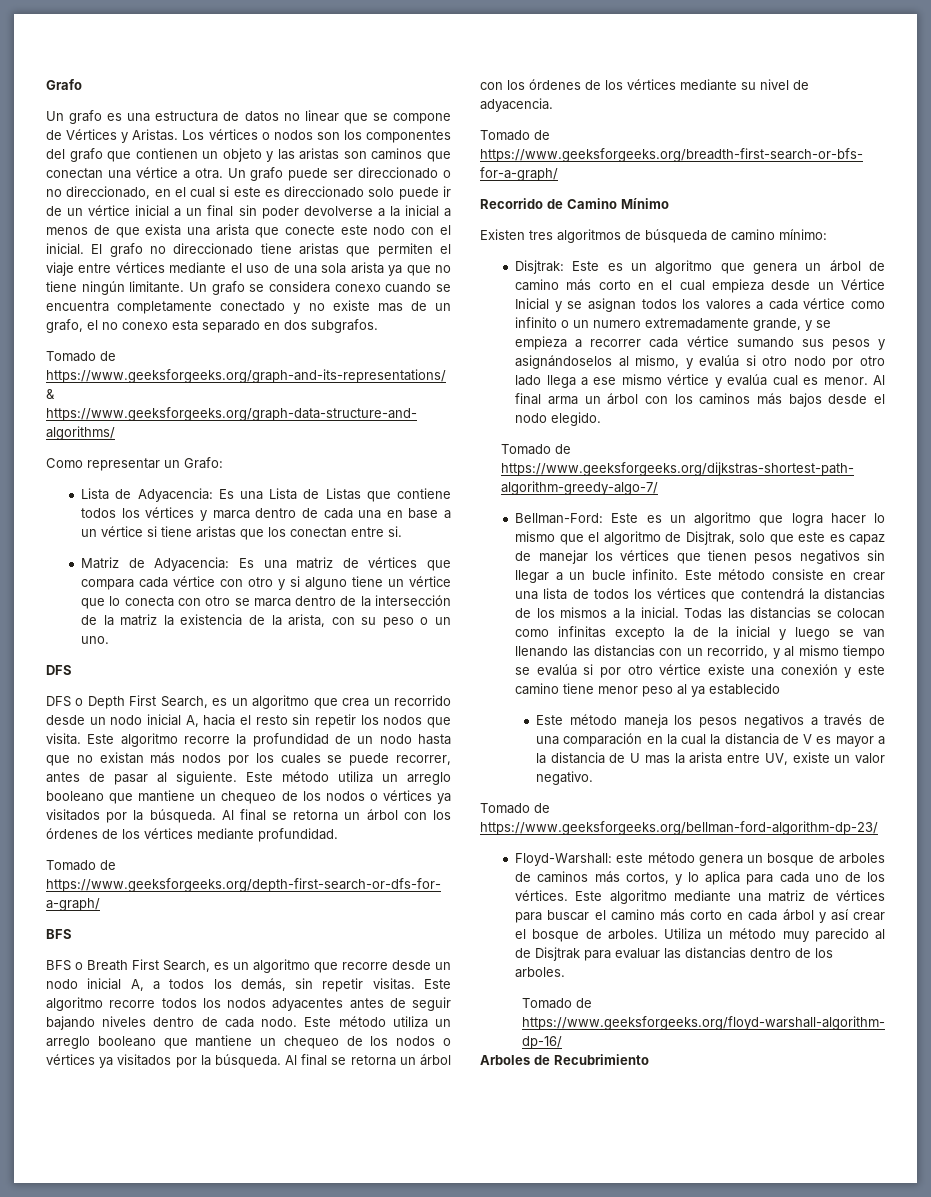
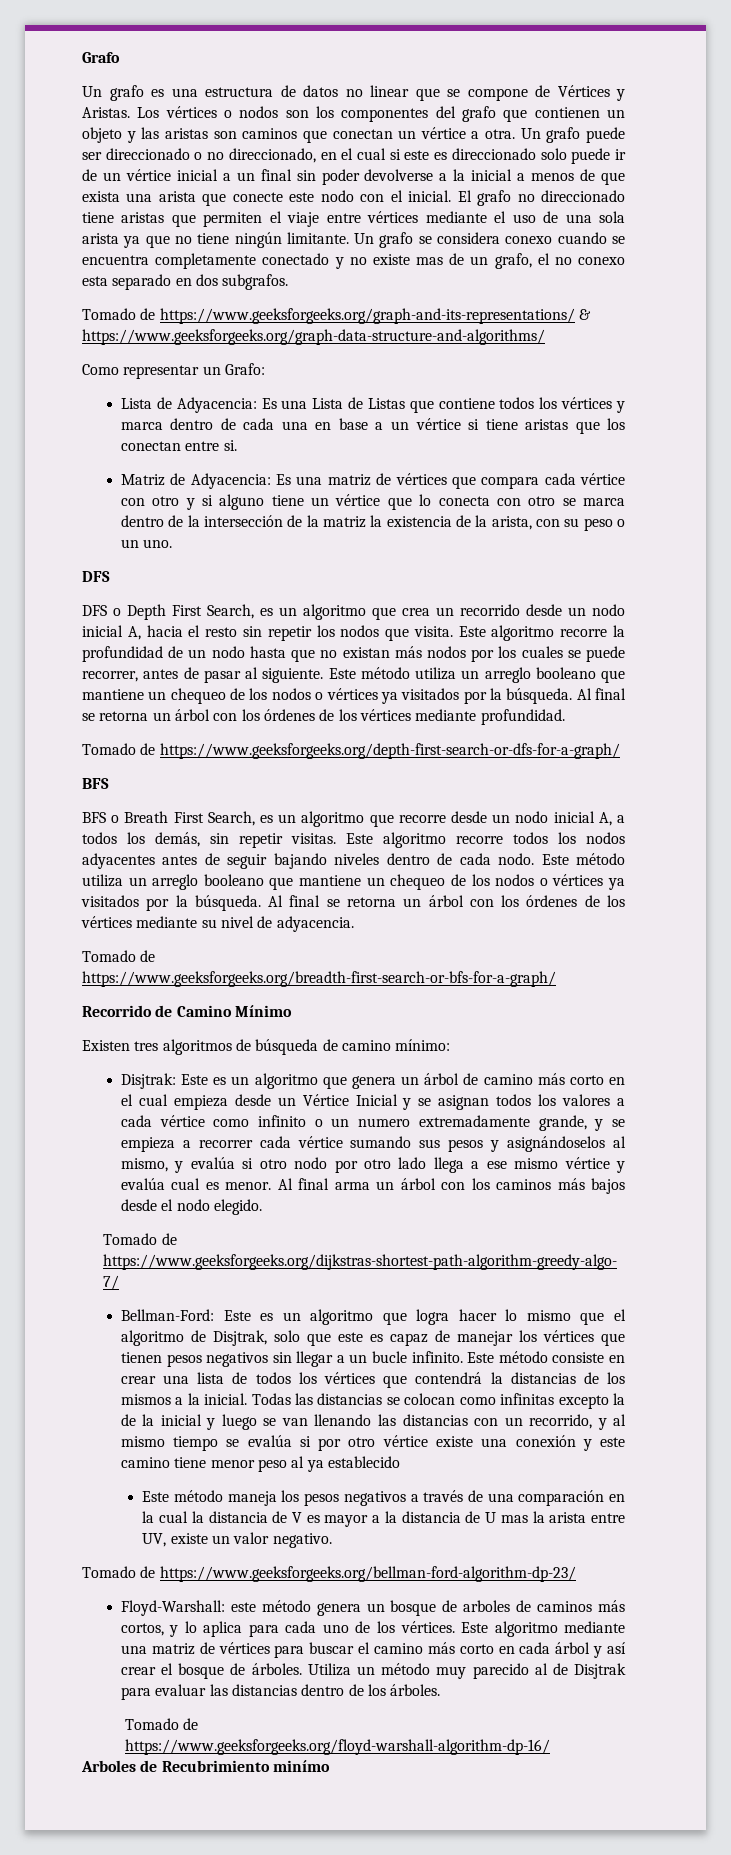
- Los vértices o nodos son los componentes del grafo que contienen un objeto y las aristas son caminos que conectan una vértice a otra.
+ Los vértices o nodos son los componentes del grafo que contienen un objeto y las aristas son caminos que conectan un vértice a otra.
- Este algoritmo mediante una matriz de vértices para buscar el camino más corto en cada árbol y así crear el bosque de arboles.
+ Este algoritmo mediante una matriz de vértices para buscar el camino más corto en cada árbol y así crear el bosque de árboles.
- Utiliza un método muy parecido al de Disjtrak para evaluar las distancias dentro de los arboles.
+ Utiliza un método muy parecido al de Disjtrak para evaluar las distancias dentro de los árboles.
- Arboles de Recubrimiento
+ Arboles de Recubrimiento minímo

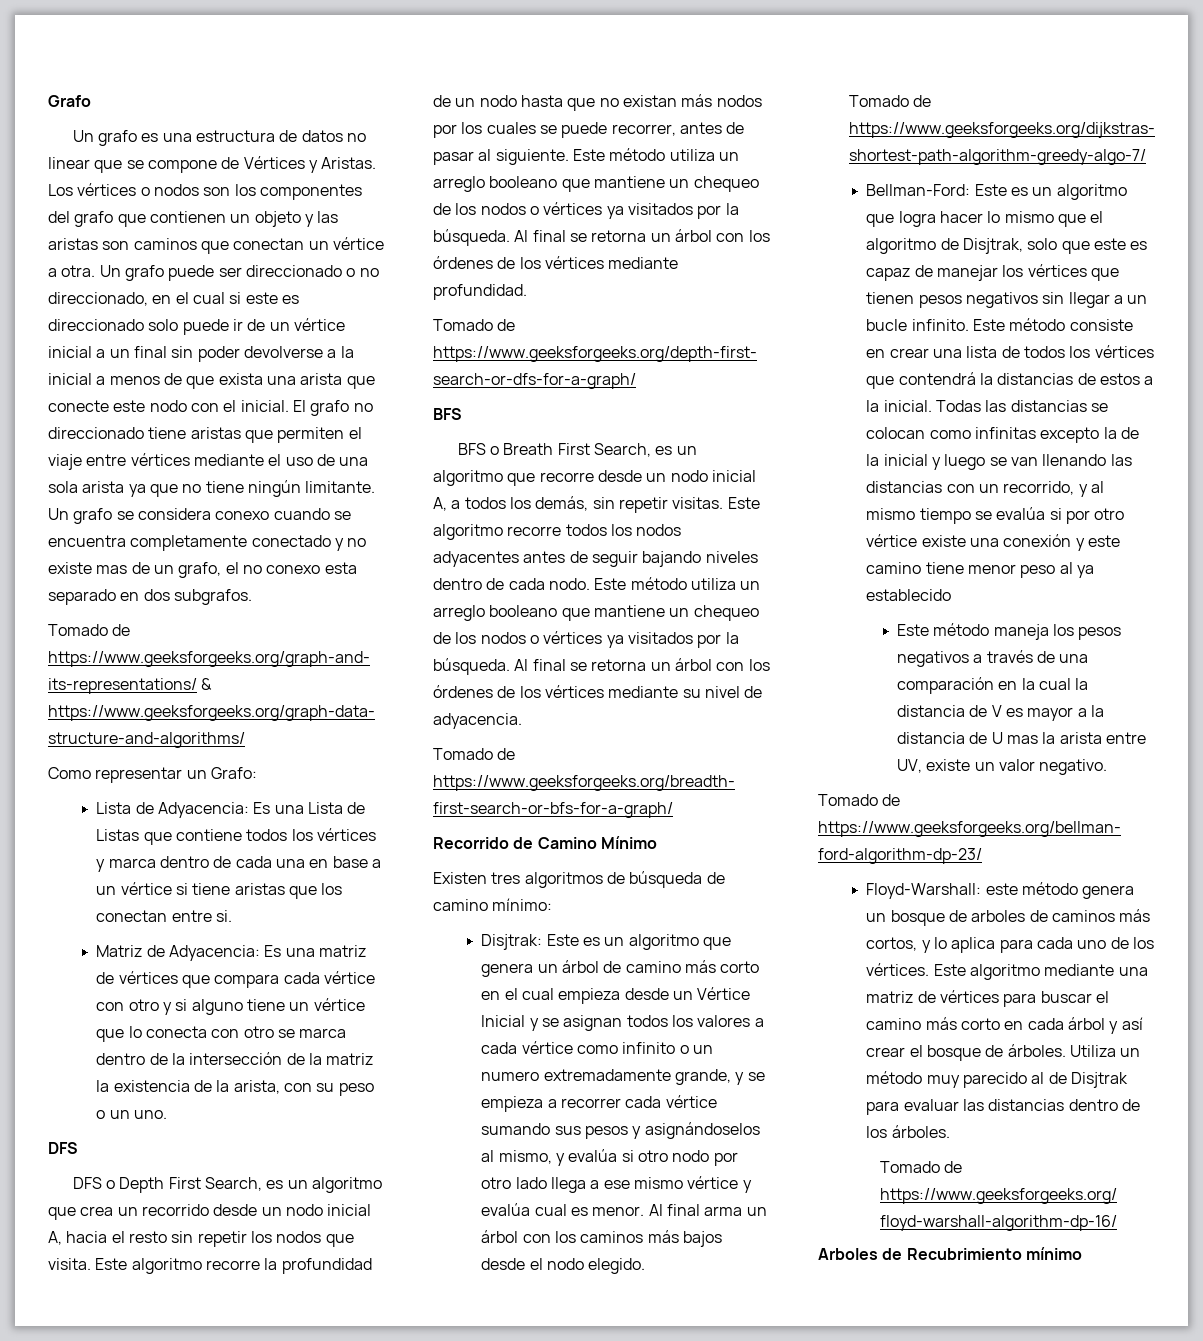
- Este método consiste en crear una lista de todos los vértices que contendrá la distancias de los mismos a la inicial.
+ Este método consiste en crear una lista de todos los vértices que contendrá la distancias de estos a la inicial.
- Arboles de Recubrimiento minímo
+ Arboles de Recubrimiento mínimo

